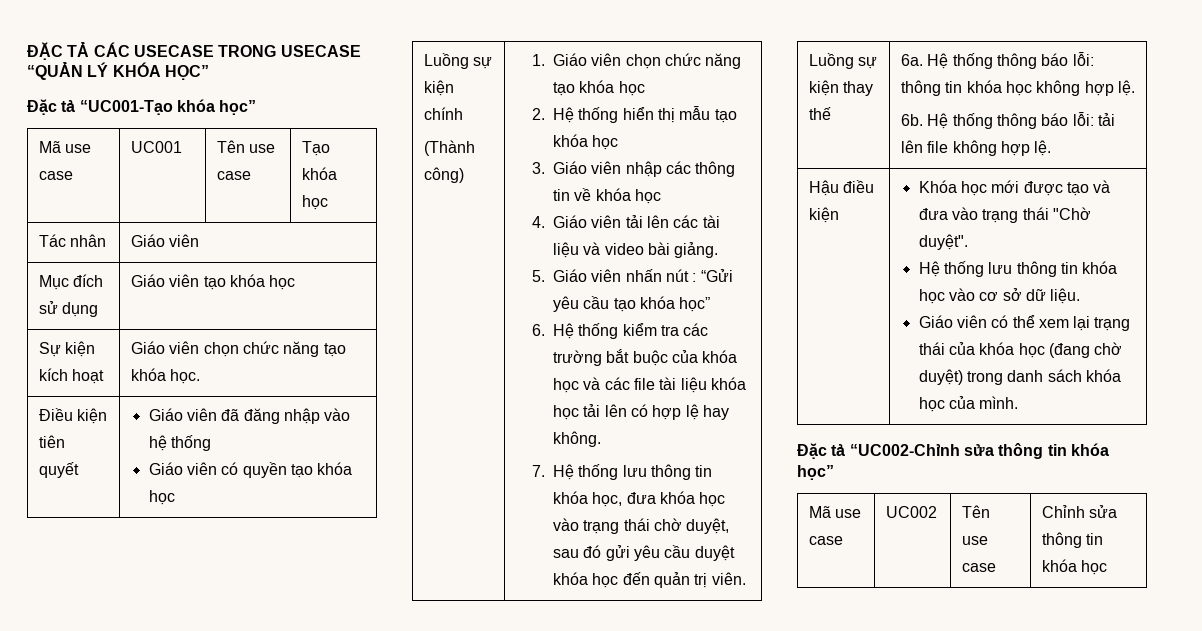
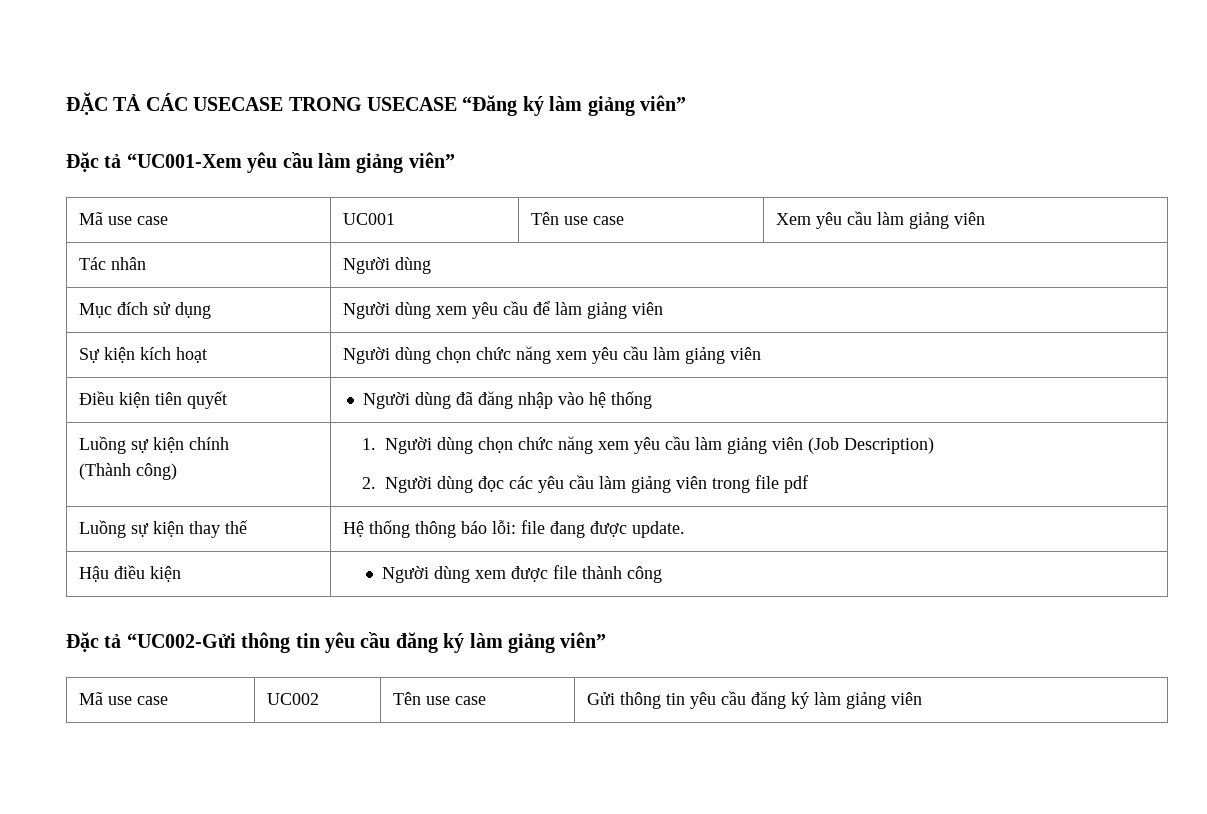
- ĐẶC TẢ CÁC USECASE TRONG USECASE “QUẢN LÝ KHÓA HỌC”
- Đặc tả “UC001-Tạo khóa học”
+ ĐẶC TẢ CÁC USECASE TRONG USECASE “Đăng ký làm giảng viên”
+ Đặc tả “UC001-Xem yêu cầu làm giảng viên”
- Mã use case | UC001 | Tên use case | Tạo khóa học
+ Mã use case | UC001 | Tên use case | Xem yêu cầu làm giảng viên
- Tác nhân | Giáo viên
+ Tác nhân | Người dùng
- Mục đích sử dụng | Giáo viên tạo khóa học
+ Mục đích sử dụng | Người dùng xem yêu cầu để làm giảng viên
- Sự kiện kích hoạt | Giáo viên chọn chức năng tạo khóa học.
+ Sự kiện kích hoạt | Người dùng chọn chức năng xem yêu cầu làm giảng viên
- Điều kiện tiên quyết | Giáo viên đã đăng nhập vào hệ thống
- Giáo viên có quyền tạo khóa học
+ Điều kiện tiên quyết | Người dùng đã đăng nhập vào hệ thống
- 1. Giáo viên chọn chức năng tạo khóa học
- 2. Hệ thống hiển thị mẫu tạo khóa học
- 3. Giáo viên nhập các thông tin về khóa học
- 4. Giáo viên tải lên các tài liệu và video bài giảng.
- 5. Giáo viên nhấn nút : “Gửi yêu cầu tạo khóa học”
- 6. Hệ thống kiểm tra các trường bắt buộc của khóa học và các file tài liệu khóa học tải lên có hợp lệ hay không.
- 7. Hệ thống lưu thông tin khóa học, đưa khóa học vào trạng thái chờ duyệt, sau đó gửi yêu cầu duyệt khóa học đến quản trị viên.
+ 1. Người dùng chọn chức năng xem yêu cầu làm giảng viên (Job Description)
+ 2. Người dùng đọc các yêu cầu làm giảng viên trong file pdf
- Luồng sự kiện thay thế | 6a. Hệ thống thông báo lỗi: thông tin khóa học không hợp lệ.
- 6b. Hệ thống thông báo lỗi: tải lên file không hợp lệ.
- Hậu điều kiện | Khóa học mới được tạo và đưa vào trạng thái "Chờ duyệt".
- Hệ thống lưu thông tin khóa học vào cơ sở dữ liệu.
- Giáo viên có thể xem lại trạng thái của khóa học (đang chờ duyệt) trong danh sách khóa học của mình.
- Đặc tả “UC002-Chỉnh sửa thông tin khóa học”
+ Luồng sự kiện thay thế | Hệ thống thông báo lỗi: file đang được update.
+ Hậu điều kiện | Người dùng xem được file thành công
+ Đặc tả “UC002-Gửi thông tin yêu cầu đăng ký làm giảng viên”
- Mã use case | UC002 | Tên use case | Chỉnh sửa thông tin khóa học
+ Mã use case | UC002 | Tên use case | Gửi thông tin yêu cầu đăng ký làm giảng viên

